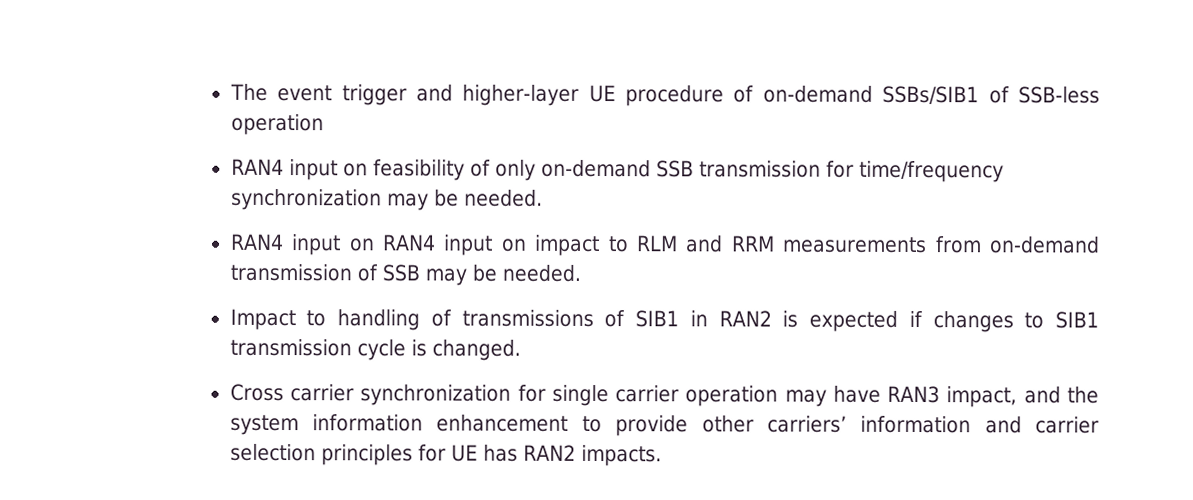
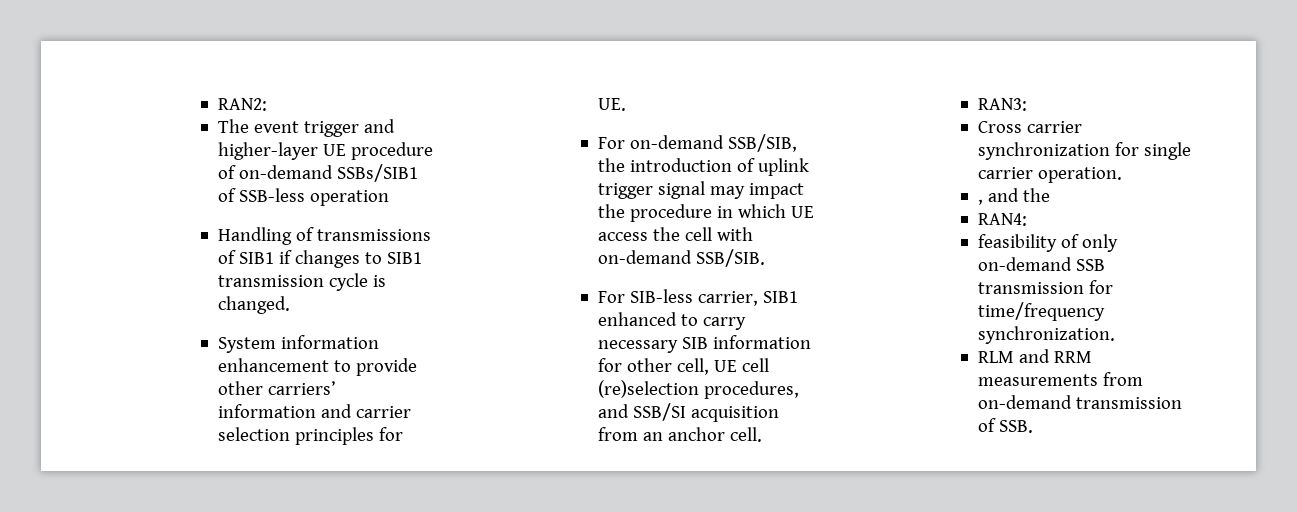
+ RAN2:
- RAN4 input on feasibility of only on-demand SSB transmission for time/frequency synchronization may be needed.
- RAN4 input on RAN4 input on impact to RLM and RRM measurements from on-demand transmission of SSB may be needed.
- Impact to handling of transmissions of SIB1 in RAN2 is expected if changes to SIB1 transmission cycle is changed.
+ Handling of transmissions of SIB1 if changes to SIB1 transmission cycle is changed.
- Cross carrier synchronization for single carrier operation may have RAN3 impact, and the system information enhancement to provide other carriers’ information and carrier selection principles for UE has RAN2 impacts.
+ System information enhancement to provide other carriers’ information and carrier selection principles for UE.
+ For on-demand SSB/SIB, the introduction of uplink trigger signal may impact the procedure in which UE access the cell with on-demand SSB/SIB.
+ For SIB-less carrier, SIB1 enhanced to carry necessary SIB information for other cell, UE cell (re)selection procedures, and SSB/SI acquisition from an anchor cell.
+ RAN3:
+ Cross carrier synchronization for single carrier operation.
+ , and the
+ RAN4:
+ feasibility of only on-demand SSB transmission for time/frequency synchronization.
+ RLM and RRM measurements from on-demand transmission of SSB.

